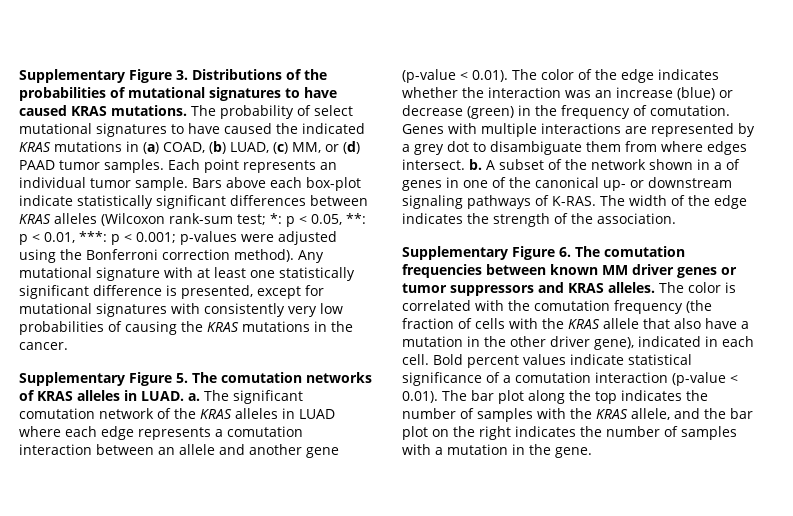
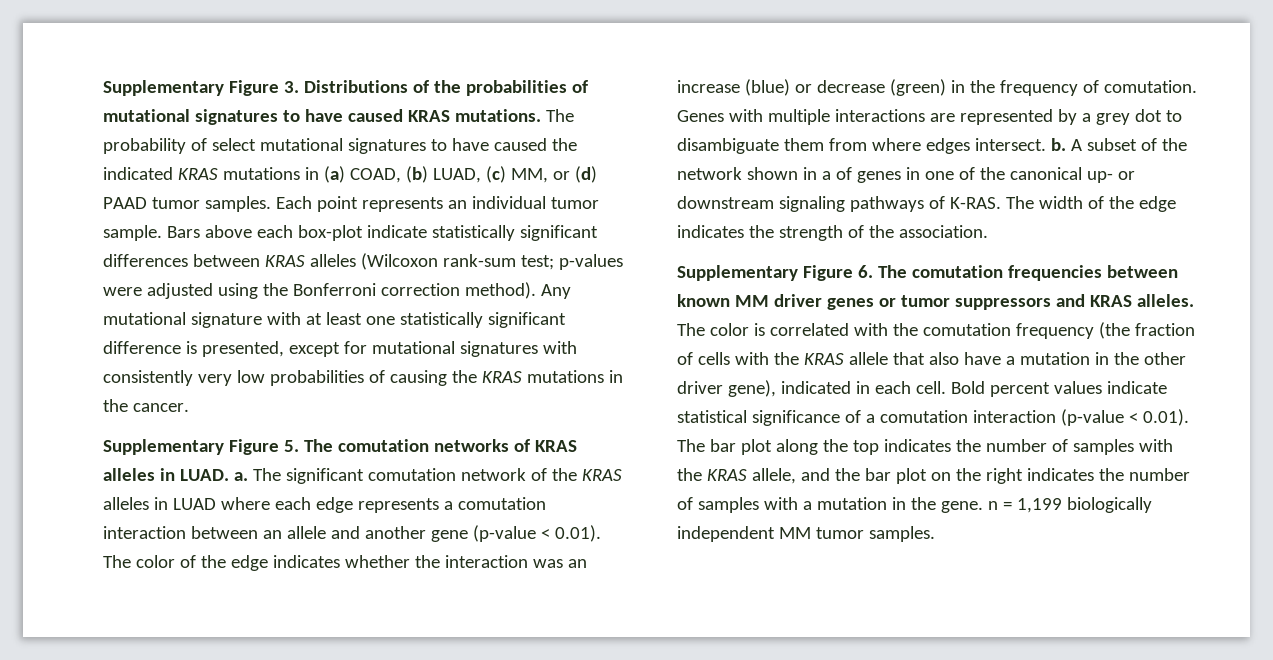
- Bars above each box-plot indicate statistically significant differences between KRAS alleles (Wilcoxon rank-sum test; *: p < 0.05, **: p < 0.01, ***: p < 0.001; p-values were adjusted using the Bonferroni correction method).
+ Bars above each box-plot indicate statistically significant differences between KRAS alleles (Wilcoxon rank-sum test; p-values were adjusted using the Bonferroni correction method).
- Bold percent values indicate statistical significance of a comutation interaction (p-value < 0.01). The bar plot along the top indicates the number of samples with the KRAS allele, and the bar plot on the right indicates the number of samples with a mutation in the gene.
+ Bold percent values indicate statistical significance of a comutation interaction (p-value < 0.01). The bar plot along the top indicates the number of samples with the KRAS allele, and the bar plot on the right indicates the number of samples with a mutation in the gene. n = 1,199 biologically independent MM tumor samples.

